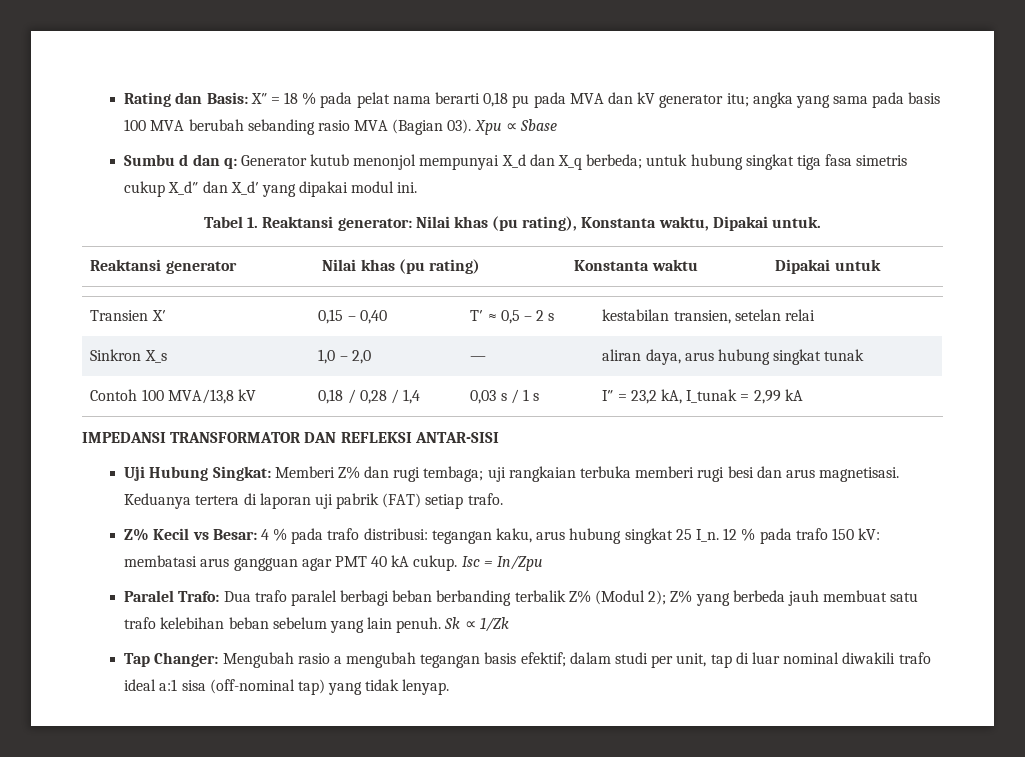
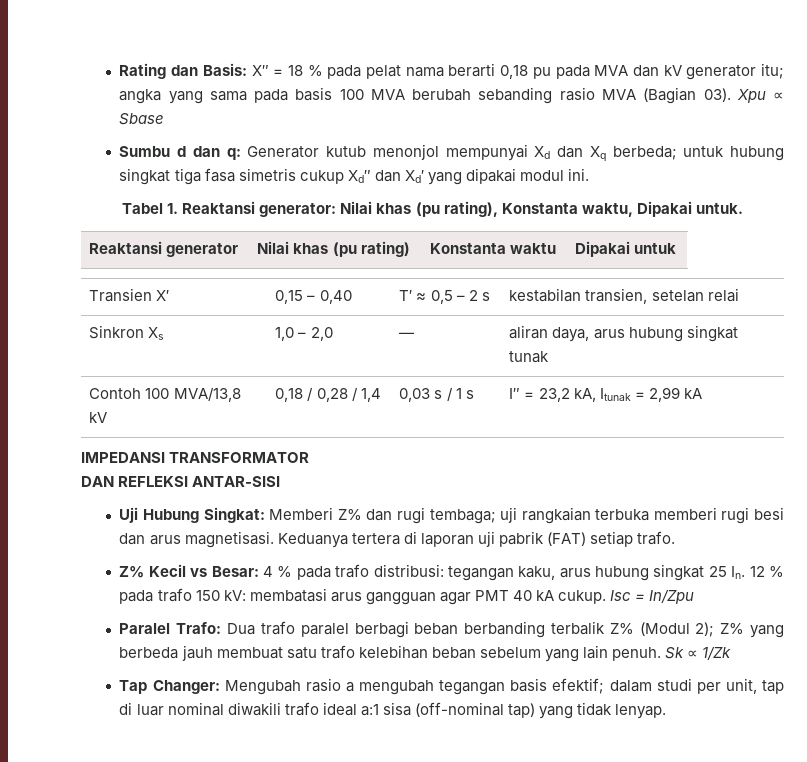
- Sumbu d dan q: Generator kutub menonjol mempunyai X_d dan X_q berbeda; untuk hubung singkat tiga fasa simetris cukup X_d″ dan X_d′ yang dipakai modul ini.
+ Sumbu d dan q: Generator kutub menonjol mempunyai Xd dan Xq berbeda; untuk hubung singkat tiga fasa simetris cukup Xd″ dan Xd′ yang dipakai modul ini.
- Sinkron X_s | 1,0 – 2,0 | — | aliran daya, arus hubung singkat tunak
+ Sinkron Xs | 1,0 – 2,0 | — | aliran daya, arus hubung singkat tunak
- Contoh 100 MVA/13,8 kV | 0,18 / 0,28 / 1,4 | 0,03 s / 1 s | I″ = 23,2 kA, I_tunak = 2,99 kA
+ Contoh 100 MVA/13,8 kV | 0,18 / 0,28 / 1,4 | 0,03 s / 1 s | I″ = 23,2 kA, Itunak = 2,99 kA
- IMPEDANSI TRANSFORMATOR DAN REFLEKSI ANTAR-SISI
+ IMPEDANSI TRANSFORMATOR
+ DAN REFLEKSI ANTAR-SISI
- Z% Kecil vs Besar: 4 % pada trafo distribusi: tegangan kaku, arus hubung singkat 25 I_n. 12 % pada trafo 150 kV: membatasi arus gangguan agar PMT 40 kA cukup.
+ Z% Kecil vs Besar: 4 % pada trafo distribusi: tegangan kaku, arus hubung singkat 25 In. 12 % pada trafo 150 kV: membatasi arus gangguan agar PMT 40 kA cukup.

